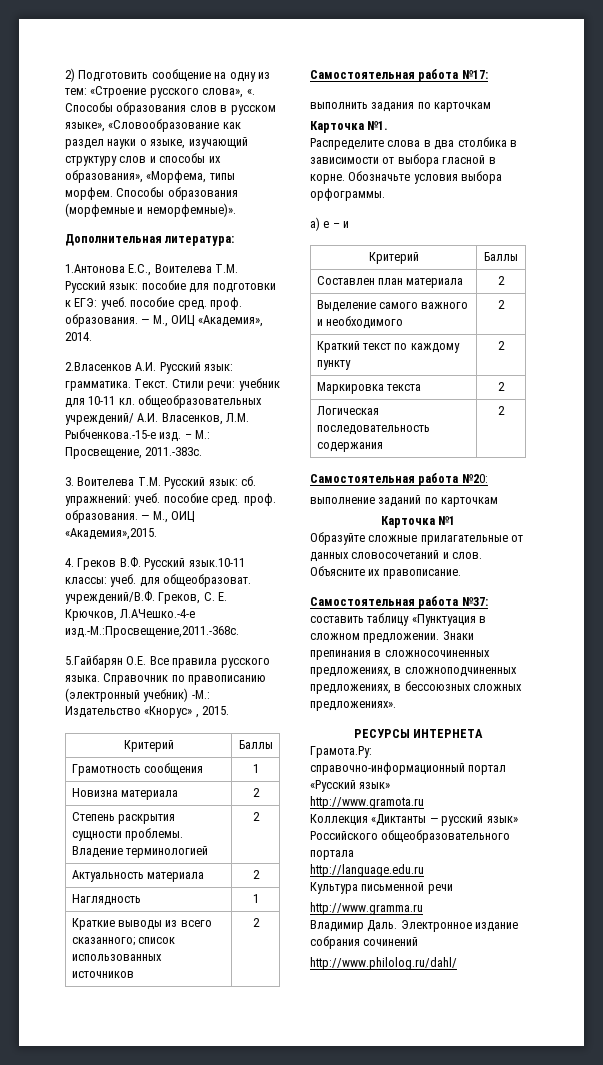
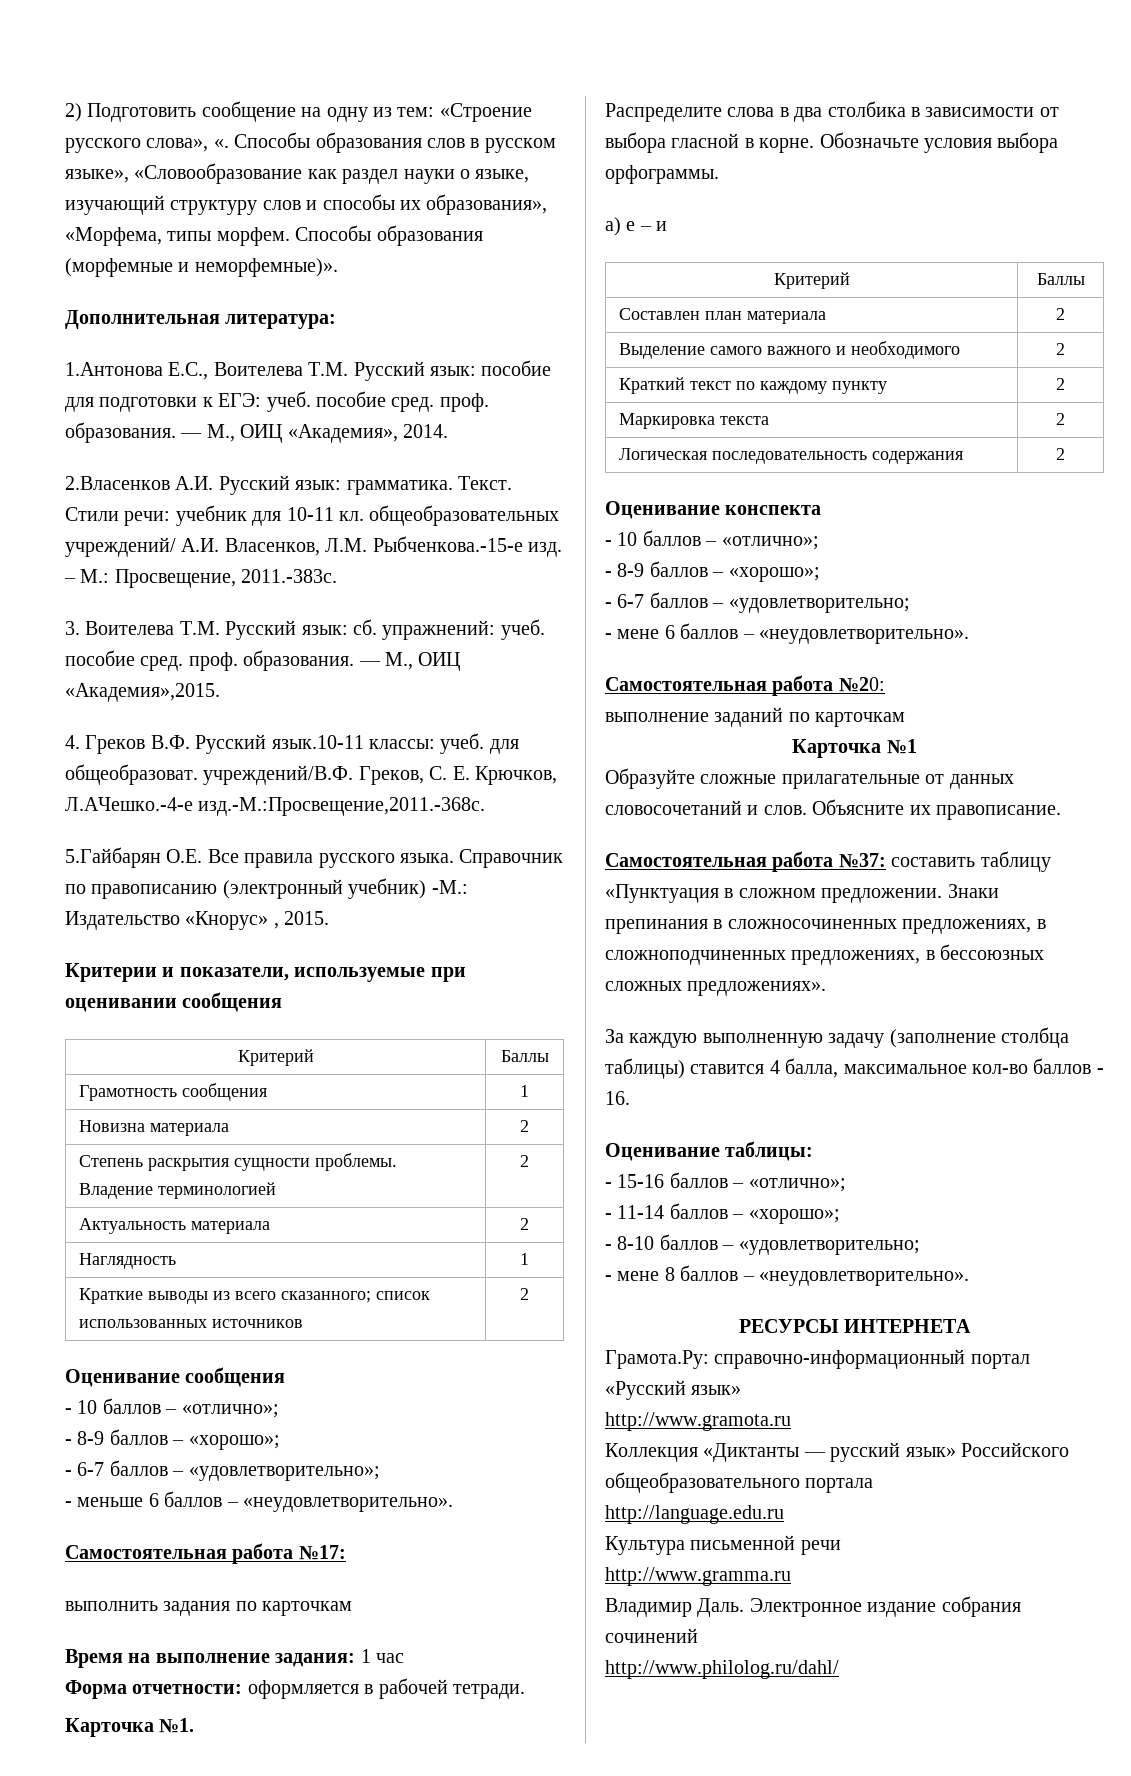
+ Критерии и показатели, используемые при оценивании сообщения
+ Оценивание сообщения
+ - 10 баллов – «отлично»;
+ - 8-9 баллов – «хорошо»;
+ - 6-7 баллов – «удовлетворительно»;
+ - меньше 6 баллов – «неудовлетворительно».
+ Время на выполнение задания: 1 час
+ Форма отчетности: оформляется в рабочей тетради.
+ Оценивание конспекта
+ - 10 баллов – «отлично»;
+ - 8-9 баллов – «хорошо»;
+ - 6-7 баллов – «удовлетворительно;
+ - мене 6 баллов – «неудовлетворительно».
+ За каждую выполненную задачу (заполнение столбца таблицы) ставится 4 балла, максимальное кол-во баллов - 16.
+ Оценивание таблицы:
+ - 15-16 баллов – «отлично»;
+ - 11-14 баллов – «хорошо»;
+ - 8-10 баллов – «удовлетворительно;
+ - мене 8 баллов – «неудовлетворительно».

